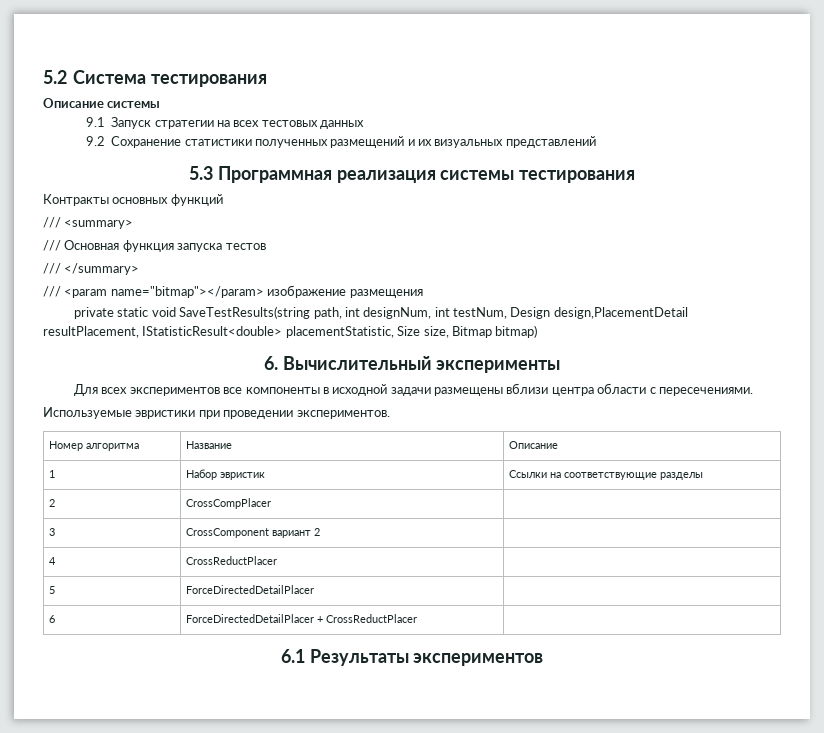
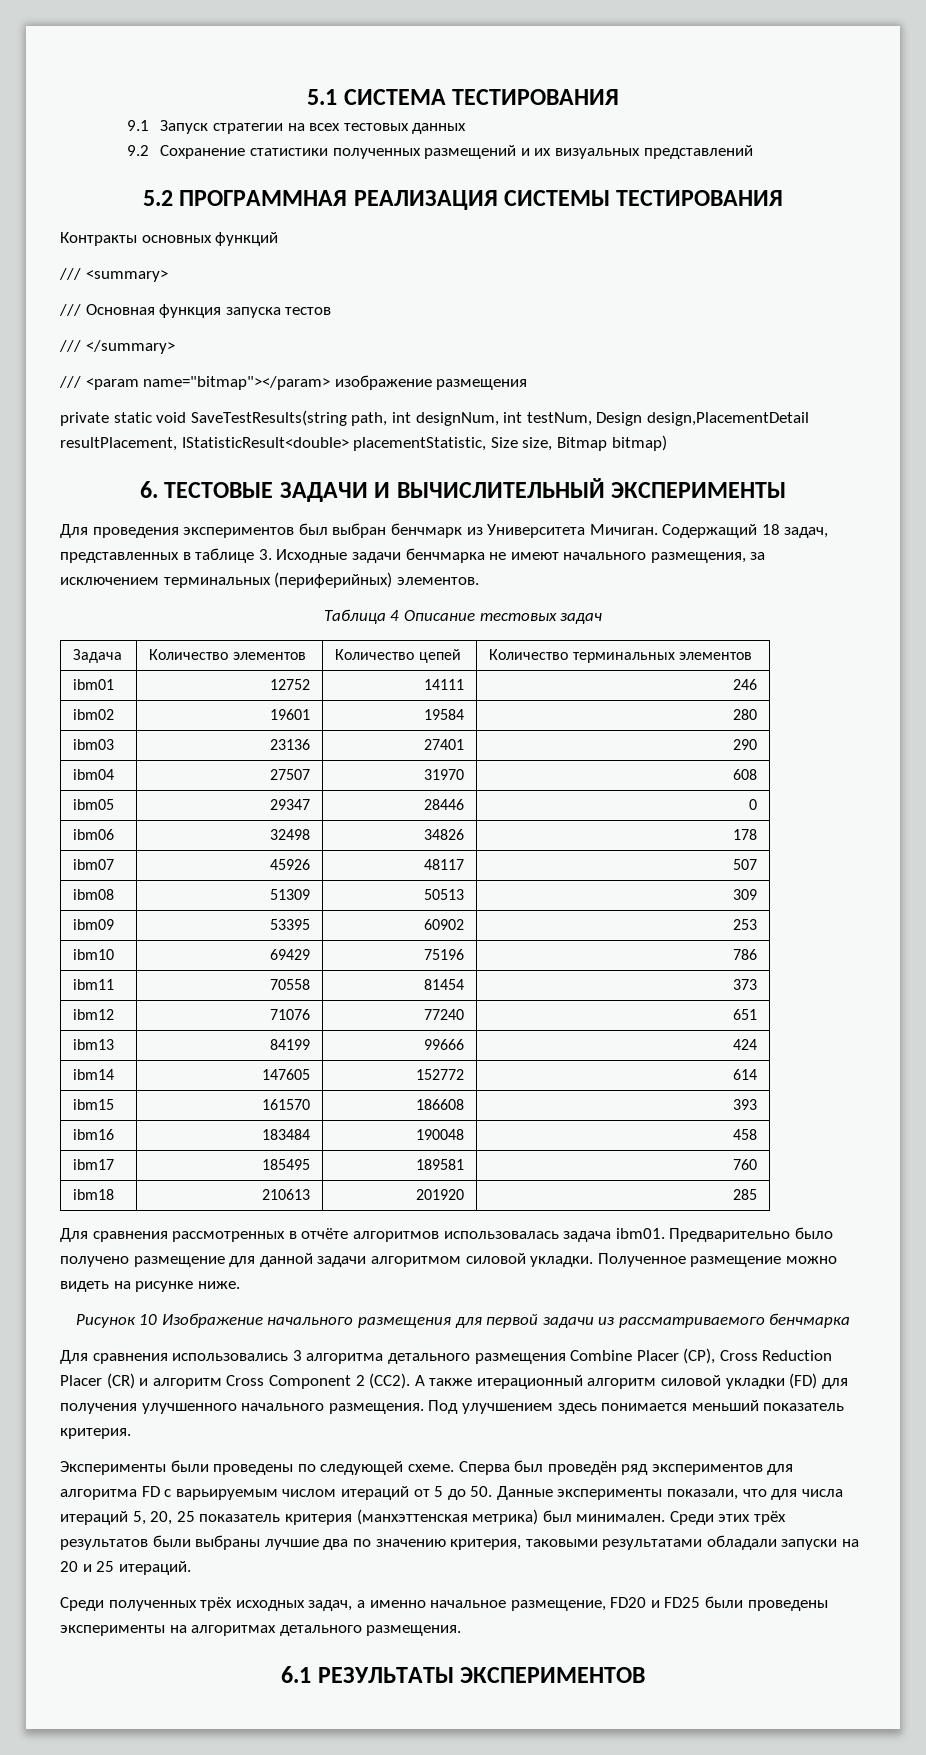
- 5.2 Система тестирования
- Описание системы
+ 5.1 СИСТЕМА ТЕСТИРОВАНИЯ
- 5.3 Программная реализация системы тестирования
+ 5.2 ПРОГРАММНАЯ РЕАЛИЗАЦИЯ СИСТЕМЫ ТЕСТИРОВАНИЯ
- 6. Вычислительный эксперименты
- Для всех экспериментов все компоненты в исходной задачи размещены вблизи центра области с пересечениями.
- Используемые эвристики при проведении экспериментов.
- Номер алгоритма | Название | Описание
- 1 | Набор эвристик | Ссылки на соответствующие разделы
- 2 | CrossCompPlacer |
- 3 | CrossComponent вариант 2 |
- 4 | CrossReductPlacer |
- 5 | ForceDirectedDetailPlacer |
- 6 | ForceDirectedDetailPlacer + CrossReductPlacer |
+ 6. ТЕСТОВЫЕ ЗАДАЧИ И ВЫЧИСЛИТЕЛЬНЫЙ ЭКСПЕРИМЕНТЫ
+ Для проведения экспериментов был выбран бенчмарк из Университета Мичиган. Содержащий 18 задач, представленных в таблице 3. Исходные задачи бенчмарка не имеют начального размещения, за исключением терминальных (периферийных) элементов.
+ Таблица 4 Описание тестовых задач
+ Задача | Количество элементов | Количество цепей | Количество терминальных элементов
+ ibm01 | 12752 | 14111 | 246
+ ibm02 | 19601 | 19584 | 280
+ ibm03 | 23136 | 27401 | 290
+ ibm04 | 27507 | 31970 | 608
+ ibm05 | 29347 | 28446 | 0
+ ibm06 | 32498 | 34826 | 178
+ ibm07 | 45926 | 48117 | 507
+ ibm08 | 51309 | 50513 | 309
+ ibm09 | 53395 | 60902 | 253
+ ibm10 | 69429 | 75196 | 786
+ ibm11 | 70558 | 81454 | 373
+ ibm12 | 71076 | 77240 | 651
+ ibm13 | 84199 | 99666 | 424
+ ibm14 | 147605 | 152772 | 614
+ ibm15 | 161570 | 186608 | 393
+ ibm16 | 183484 | 190048 | 458
+ ibm17 | 185495 | 189581 | 760
+ ibm18 | 210613 | 201920 | 285
+ Для сравнения рассмотренных в отчёте алгоритмов использовалась задача ibm01. Предварительно было получено размещение для данной задачи алгоритмом силовой укладки. Полученное размещение можно видеть на рисунке ниже.
+ Рисунок 10 Изображение начального размещения для первой задачи из рассматриваемого бенчмарка
+ Для сравнения использовались 3 алгоритма детального размещения Combine Placer (CP), Cross Reduction Placer (CR) и алгоритм Cross Component 2 (CC2). А также итерационный алгоритм силовой укладки (FD) для получения улучшенного начального размещения. Под улучшением здесь понимается меньший показатель критерия.
+ Эксперименты были проведены по следующей схеме. Сперва был проведён ряд экспериментов для алгоритма FD с варьируемым числом итераций от 5 до 50. Данные эксперименты показали, что для числа итераций 5, 20, 25 показатель критерия (манхэттенская метрика) был минимален. Среди этих трёх результатов были выбраны лучшие два по значению критерия, таковыми результатами обладали запуски на 20 и 25 итераций.
+ Среди полученных трёх исходных задач, а именно начальное размещение, FD20 и FD25 были проведены эксперименты на алгоритмах детального размещения.
- 6.1 Результаты экспериментов
+ 6.1 РЕЗУЛЬТАТЫ ЭКСПЕРИМЕНТОВ

